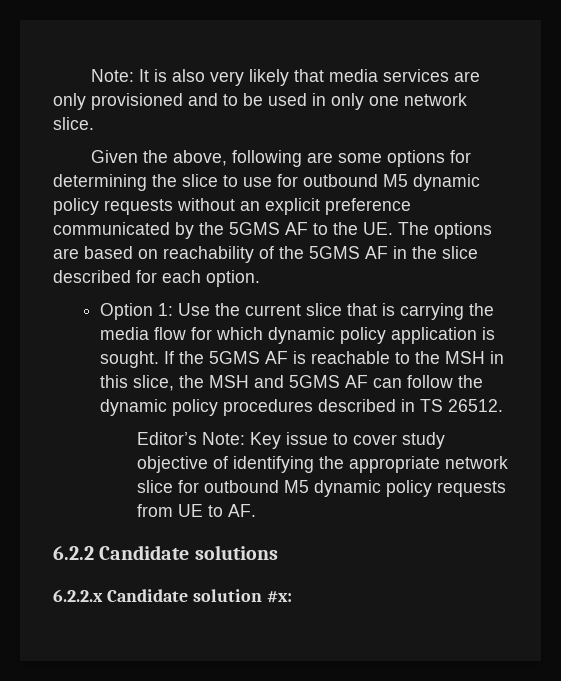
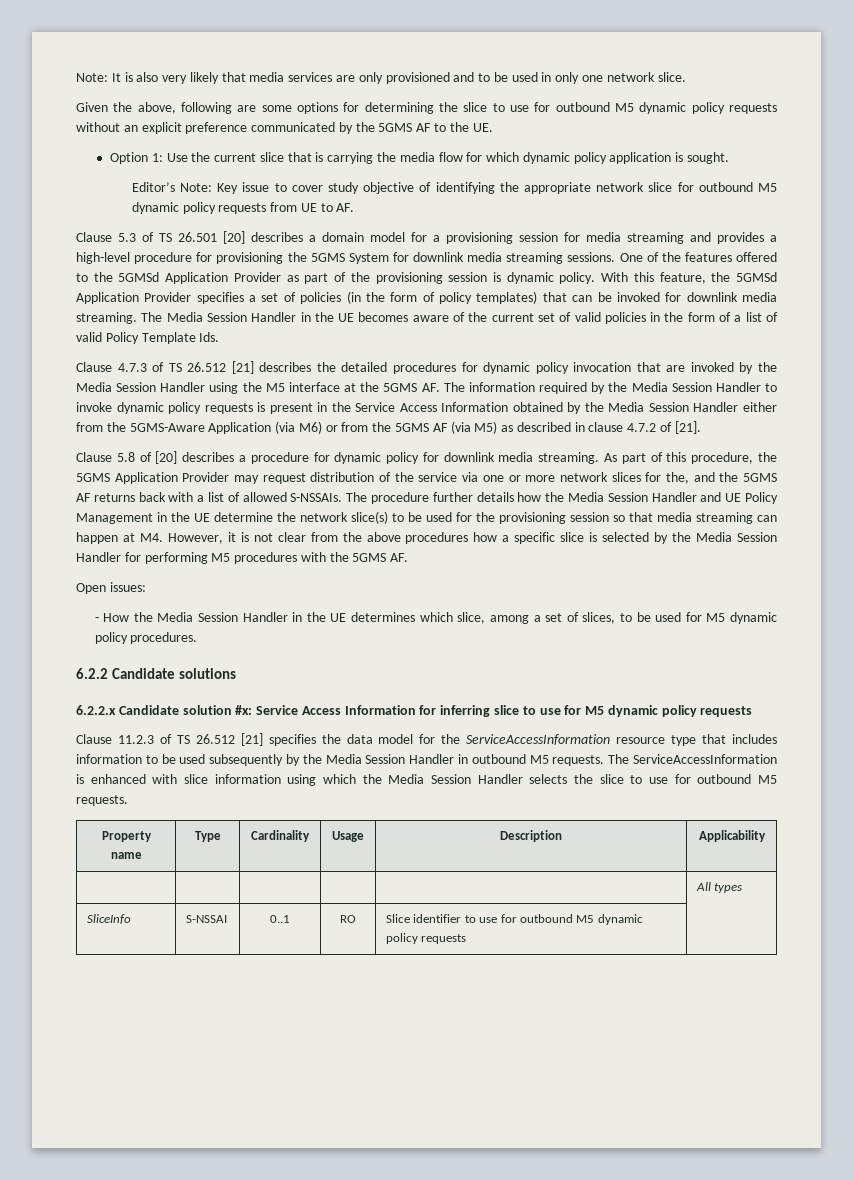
- Given the above, following are some options for determining the slice to use for outbound M5 dynamic policy requests without an explicit preference communicated by the 5GMS AF to the UE. The options are based on reachability of the 5GMS AF in the slice described for each option.
+ Given the above, following are some options for determining the slice to use for outbound M5 dynamic policy requests without an explicit preference communicated by the 5GMS AF to the UE.
- If the 5GMS AF is reachable to the MSH in this slice, the MSH and 5GMS AF can follow the dynamic policy procedures described in TS 26512.
+ Clause 5.3 of TS 26.501 [20] describes a domain model for a provisioning session for media streaming and provides a high-level procedure for provisioning the 5GMS System for downlink media streaming sessions. One of the features offered to the 5GMSd Application Provider as part of the provisioning session is dynamic policy. With this feature, the 5GMSd Application Provider specifies a set of policies (in the form of policy templates) that can be invoked for downlink media streaming. The Media Session Handler in the UE becomes aware of the current set of valid policies in the form of a list of valid Policy Template Ids.
+ Clause 4.7.3 of TS 26.512 [21] describes the detailed procedures for dynamic policy invocation that are invoked by the Media Session Handler using the M5 interface at the 5GMS AF. The information required by the Media Session Handler to invoke dynamic policy requests is present in the Service Access Information obtained by the Media Session Handler either from the 5GMS-Aware Application (via M6) or from the 5GMS AF (via M5) as described in clause 4.7.2 of [21].
+ Clause 5.8 of [20] describes a procedure for dynamic policy for downlink media streaming. As part of this procedure, the 5GMS Application Provider may request distribution of the service via one or more network slices for the, and the 5GMS AF returns back with a list of allowed S-NSSAIs. The procedure further details how the Media Session Handler and UE Policy Management in the UE determine the network slice(s) to be used for the provisioning session so that media streaming can happen at M4. However, it is not clear from the above procedures how a specific slice is selected by the Media Session Handler for performing M5 procedures with the 5GMS AF.
+ Open issues:
+ - How the Media Session Handler in the UE determines which slice, among a set of slices, to be used for M5 dynamic policy procedures.
- 6.2.2.x Candidate solution #x:
+ 6.2.2.x Candidate solution #x: Service Access Information for inferring slice to use for M5 dynamic policy requests
+ Clause 11.2.3 of TS 26.512 [21] specifies the data model for the ServiceAccessInformation resource type that includes information to be used subsequently by the Media Session Handler in outbound M5 requests. The ServiceAccessInformation is enhanced with slice information using which the Media Session Handler selects the slice to use for outbound M5 requests.
+ Property name | Type | Cardinality | Usage | Description | Applicability
+ | | | | | All types
+ SliceInfo | S-NSSAI | 0..1 | RO | Slice identifier to use for outbound M5 dynamic policy requests |

